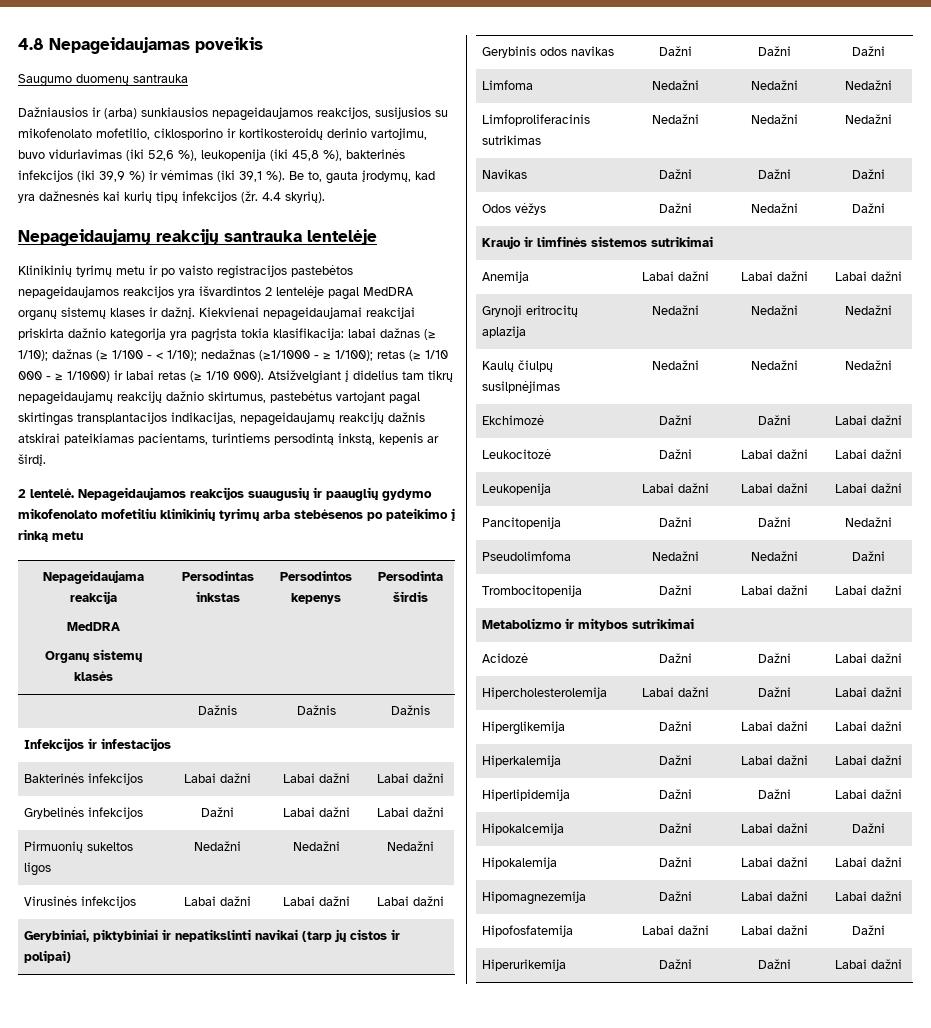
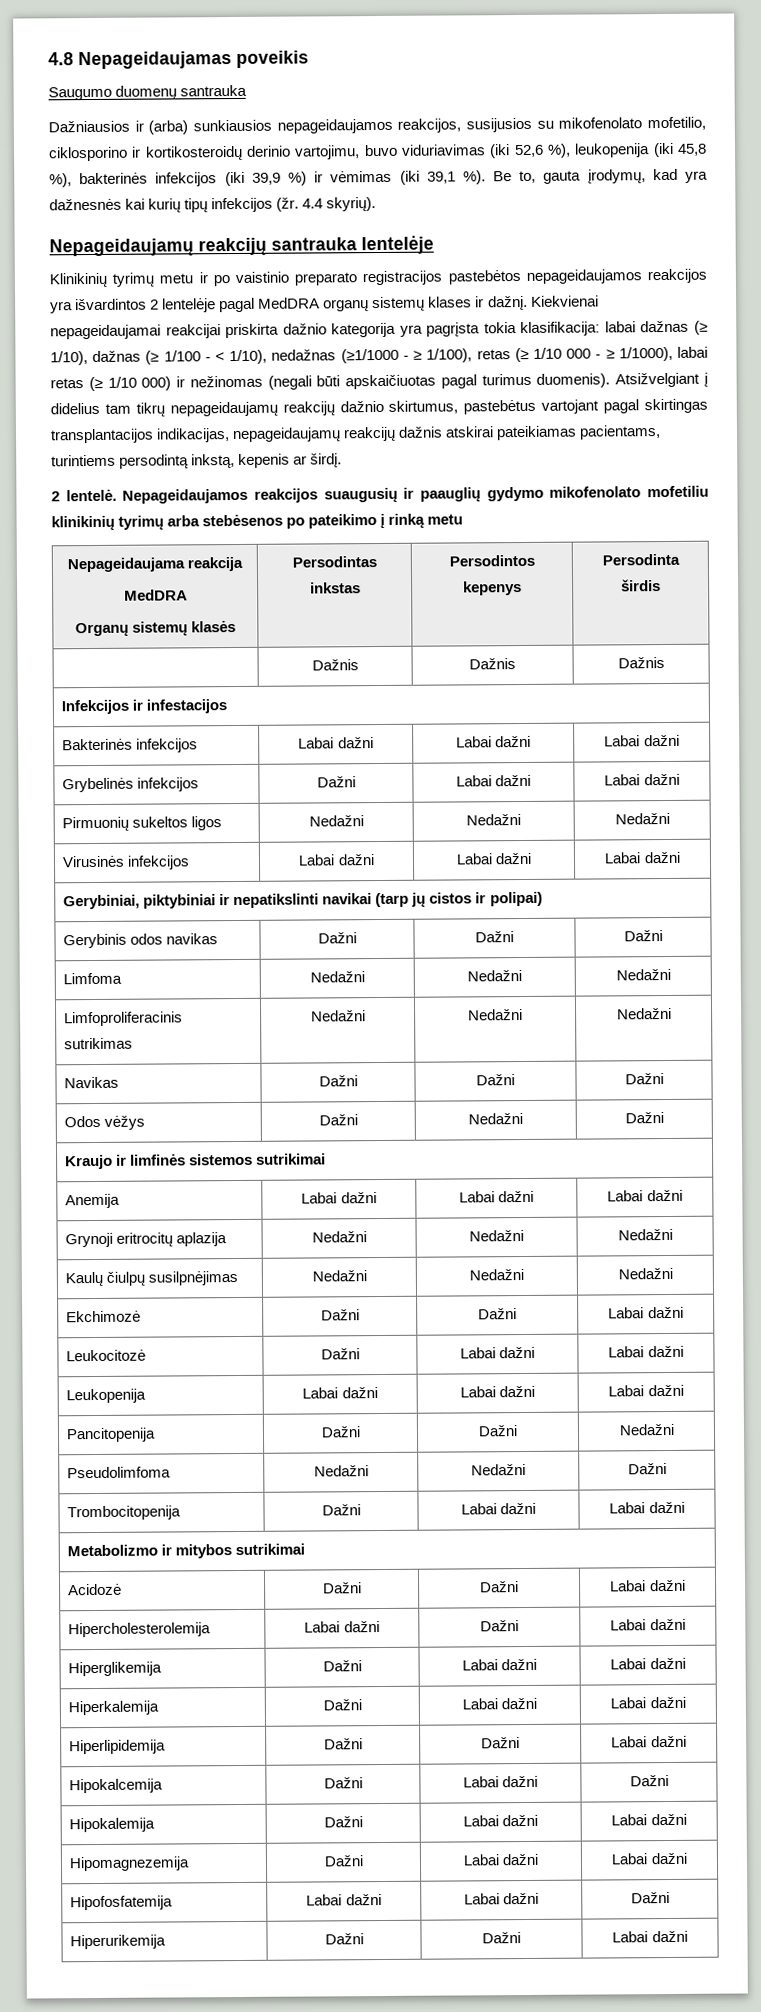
- Klinikinių tyrimų metu ir po vaisto registracijos pastebėtos nepageidaujamos reakcijos yra išvardintos 2 lentelėje pagal MedDRA organų sistemų klases ir dažnį.
+ Klinikinių tyrimų metu ir po vaistinio preparato registracijos pastebėtos nepageidaujamos reakcijos yra išvardintos 2 lentelėje pagal MedDRA organų sistemų klases ir dažnį.
- Kiekvienai nepageidaujamai reakcijai priskirta dažnio kategorija yra pagrįsta tokia klasifikacija: labai dažnas (≥ 1/10); dažnas (≥ 1/100 - < 1/10); nedažnas (≥1/1000 - ≥ 1/100); retas (≥ 1/10 000 - ≥ 1/1000) ir labai retas (≥ 1/10 000).
+ Kiekvienai nepageidaujamai reakcijai priskirta dažnio kategorija yra pagrįsta tokia klasifikacija: labai dažnas (≥ 1/10), dažnas (≥ 1/100 - < 1/10), nedažnas (≥1/1000 - ≥ 1/100), retas (≥ 1/10 000 - ≥ 1/1000), labai retas (≥ 1/10 000) ir nežinomas (negali būti apskaičiuotas pagal turimus duomenis).

